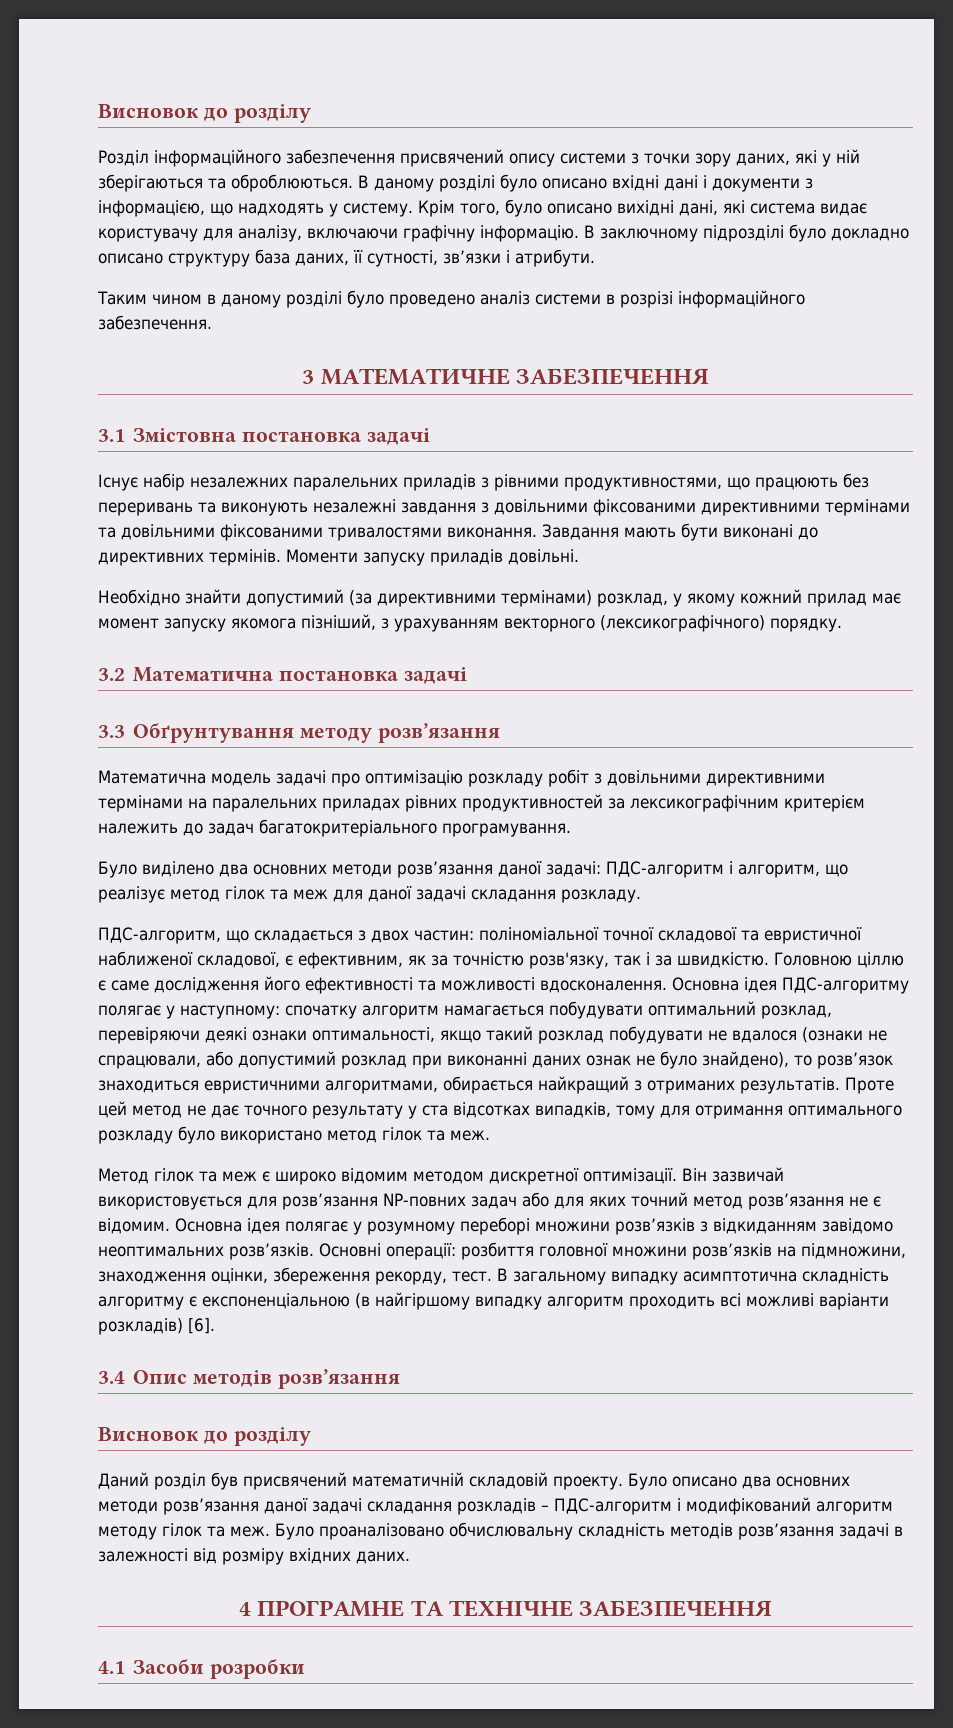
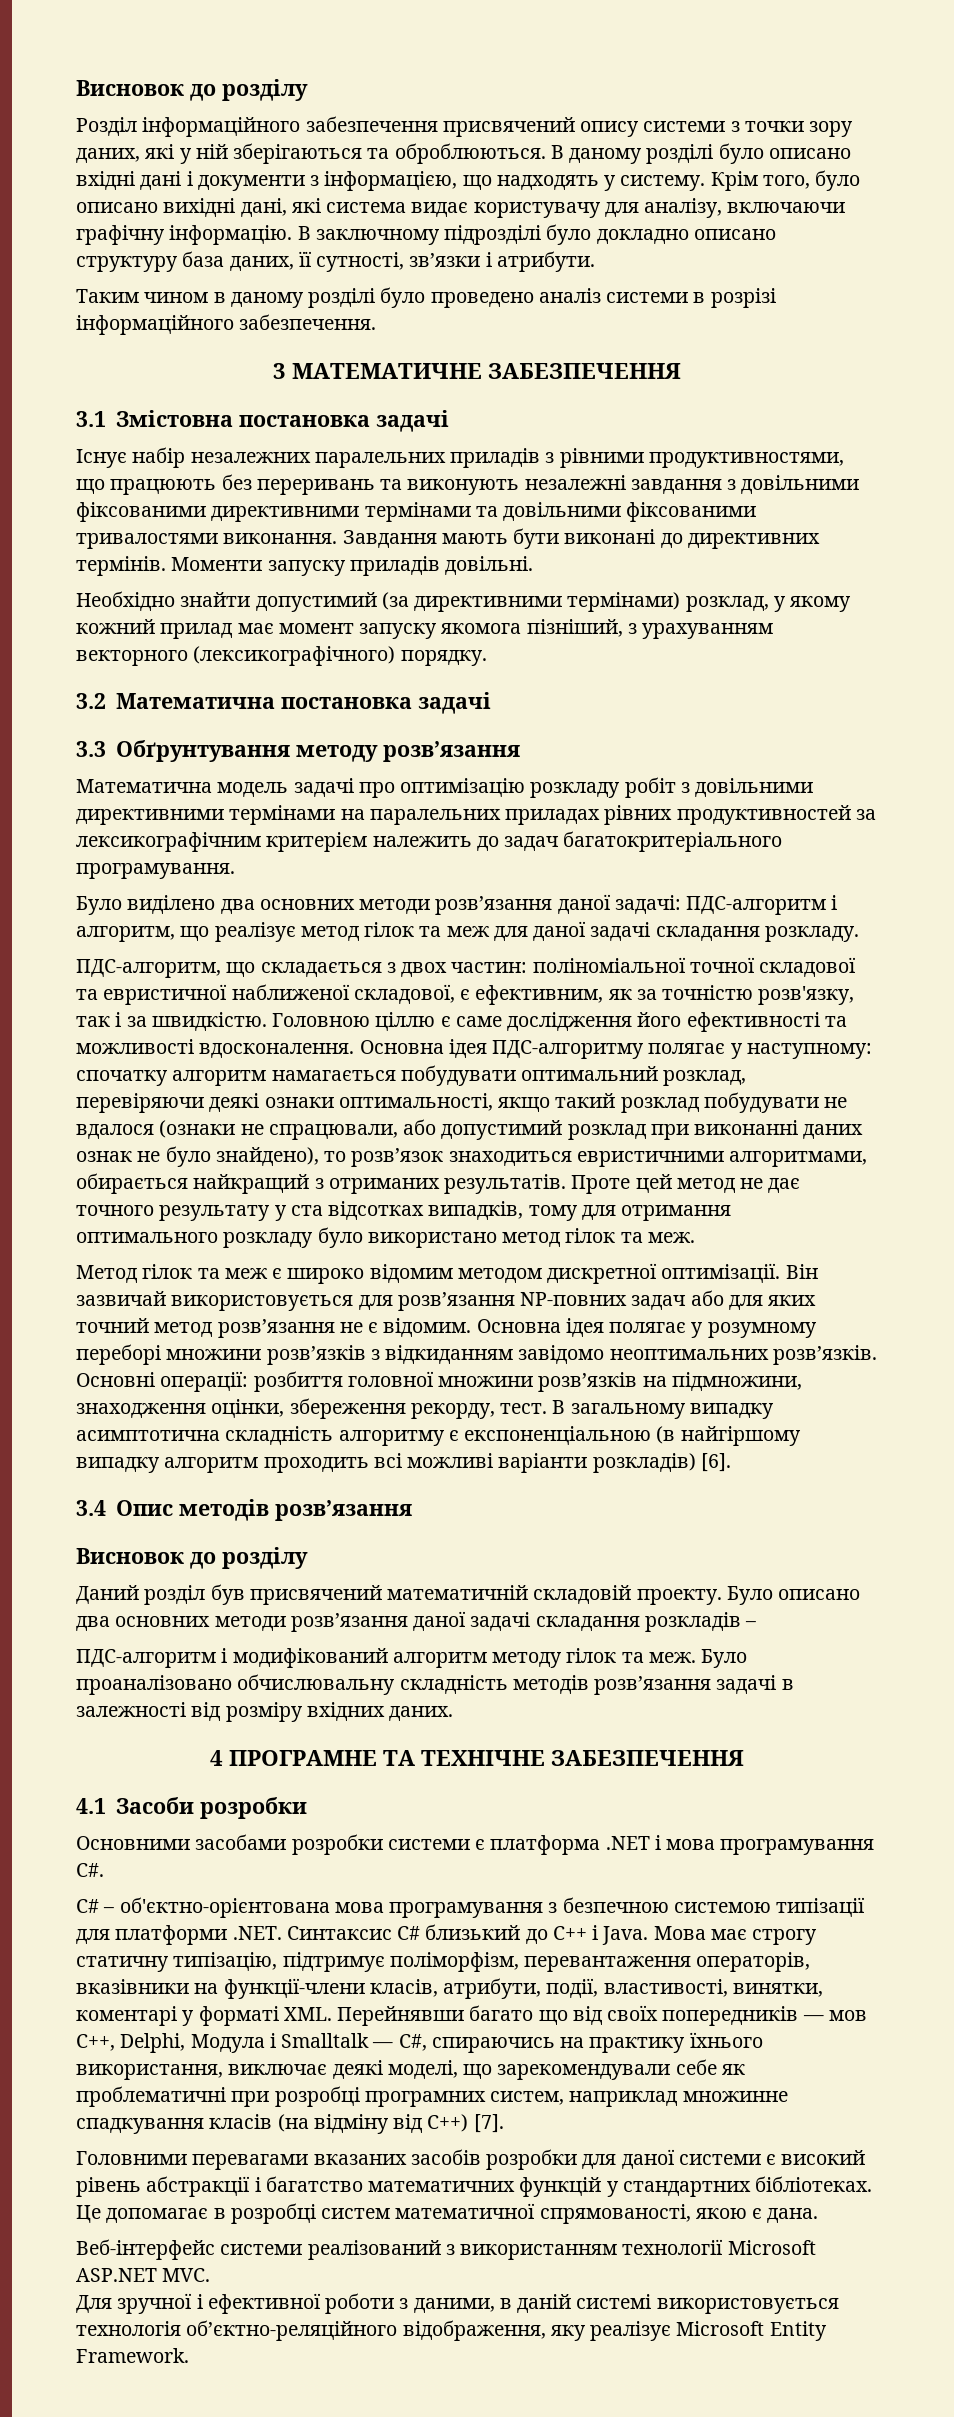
- Було описано два основних методи розв’язання даної задачі складання розкладів – ПДС-алгоритм і модифікований алгоритм методу гілок та меж.
+ Було описано два основних методи розв’язання даної задачі складання розкладів –
+ ПДС-алгоритм і модифікований алгоритм методу гілок та меж.
+ Основними засобами розробки системи є платформа .NET і мова програмування C#.
+ C# – об'єктно-орієнтована мова програмування з безпечною системою типізації для платформи .NET. Синтаксис C# близький до С++ і Java. Мова має строгу статичну типізацію, підтримує поліморфізм, перевантаження операторів, вказівники на функції-члени класів, атрибути, події, властивості, винятки, коментарі у форматі XML. Перейнявши багато що від своїх попередників — мов С++, Delphi, Модула і Smalltalk — С#, спираючись на практику їхнього використання, виключає деякі моделі, що зарекомендували себе як проблематичні при розробці програмних систем, наприклад множинне спадкування класів (на відміну від C++) [7].
+ Головними перевагами вказаних засобів розробки для даної системи є високий рівень абстракції і багатство математичних функцій у стандартних бібліотеках. Це допомагає в розробці систем математичної спрямованості, якою є дана.
+ Веб-інтерфейс системи реалізований з використанням технології Microsoft ASP.NET MVC.
+ Для зручної і ефективної роботи з даними, в даній системі використовується технологія об’єктно-реляційного відображення, яку реалізує Microsoft Entity Framework.

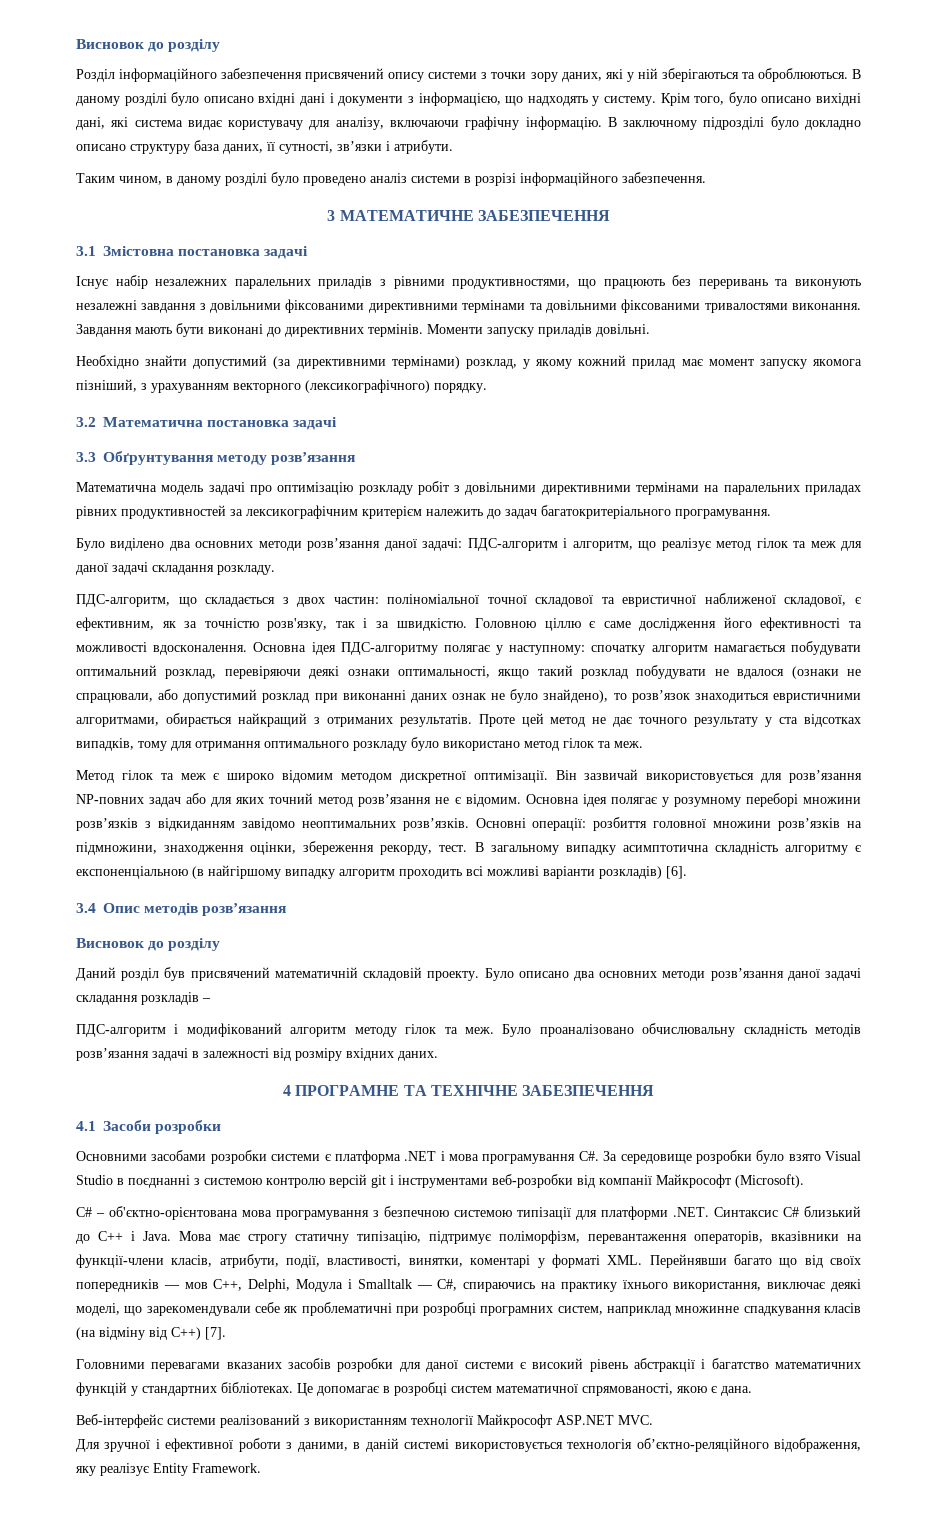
- Таким чином в даному розділі було проведено аналіз системи в розрізі інформаційного забезпечення.
+ Таким чином, в даному розділі було проведено аналіз системи в розрізі інформаційного забезпечення.
- Основними засобами розробки системи є платформа .NET і мова програмування C#.
+ Основними засобами розробки системи є платформа .NET і мова програмування C#. За середовище розробки було взято Visual Studio в поєднанні з системою контролю версій git і інструментами веб-розробки від компанії Майкрософт (Microsoft).
- Веб-інтерфейс системи реалізований з використанням технології Microsoft ASP.NET MVC.
+ Веб-інтерфейс системи реалізований з використанням технології Майкрософт ASP.NET MVC.
- Для зручної і ефективної роботи з даними, в даній системі використовується технологія об’єктно-реляційного відображення, яку реалізує Microsoft Entity Framework.
+ Для зручної і ефективної роботи з даними, в даній системі використовується технологія об’єктно-реляційного відображення, яку реалізує Entity Framework.

